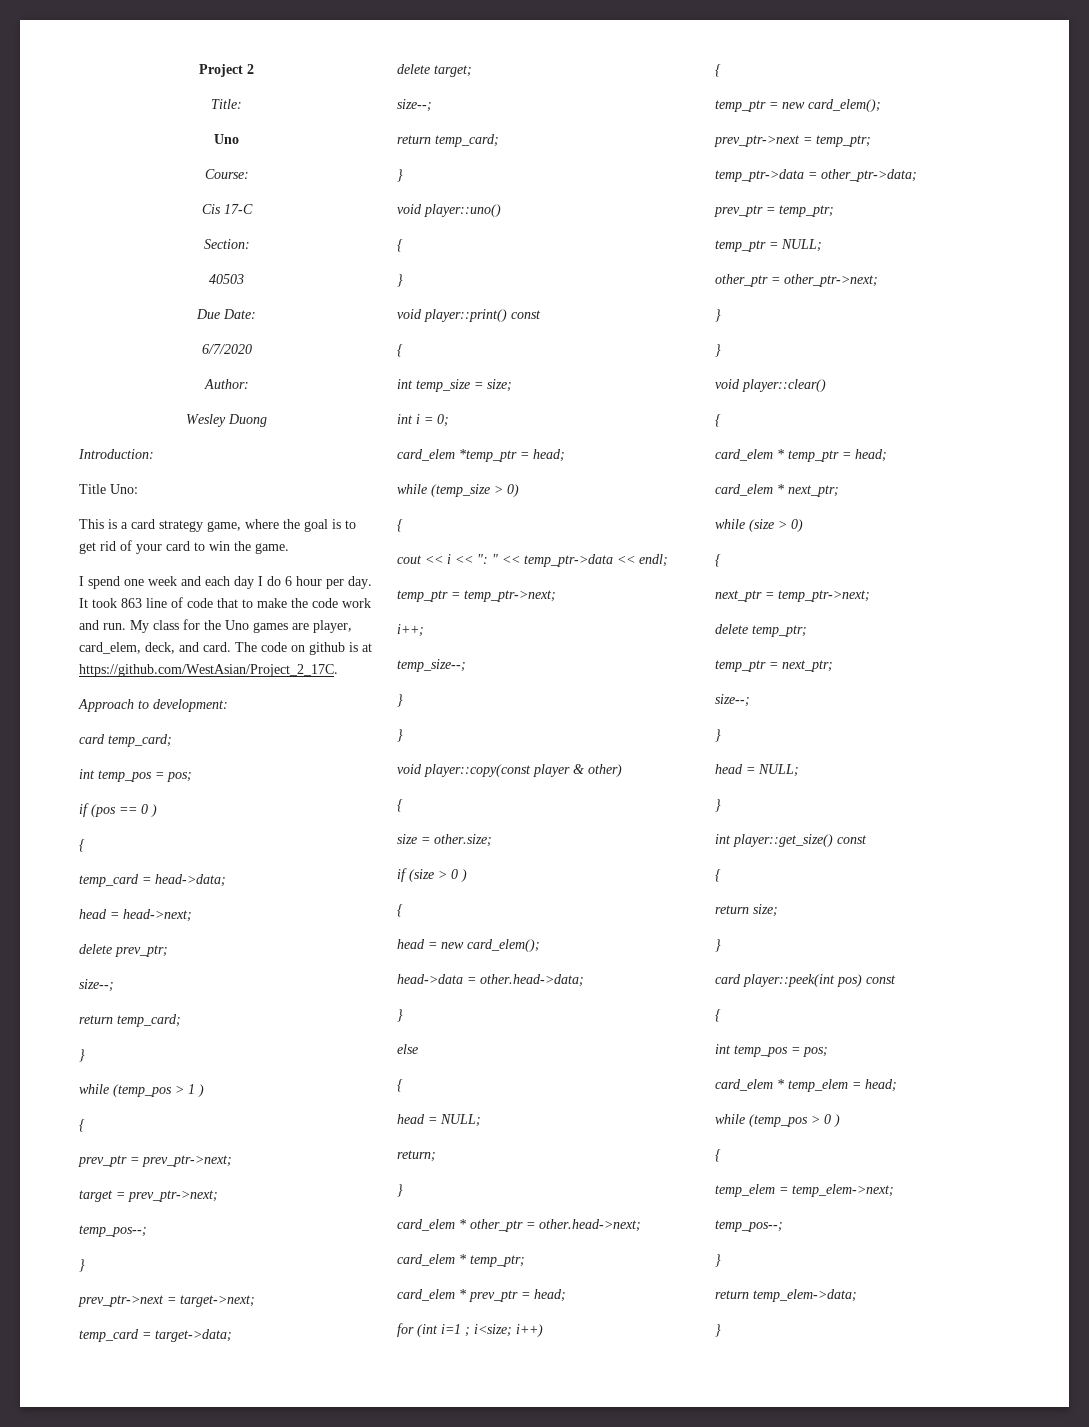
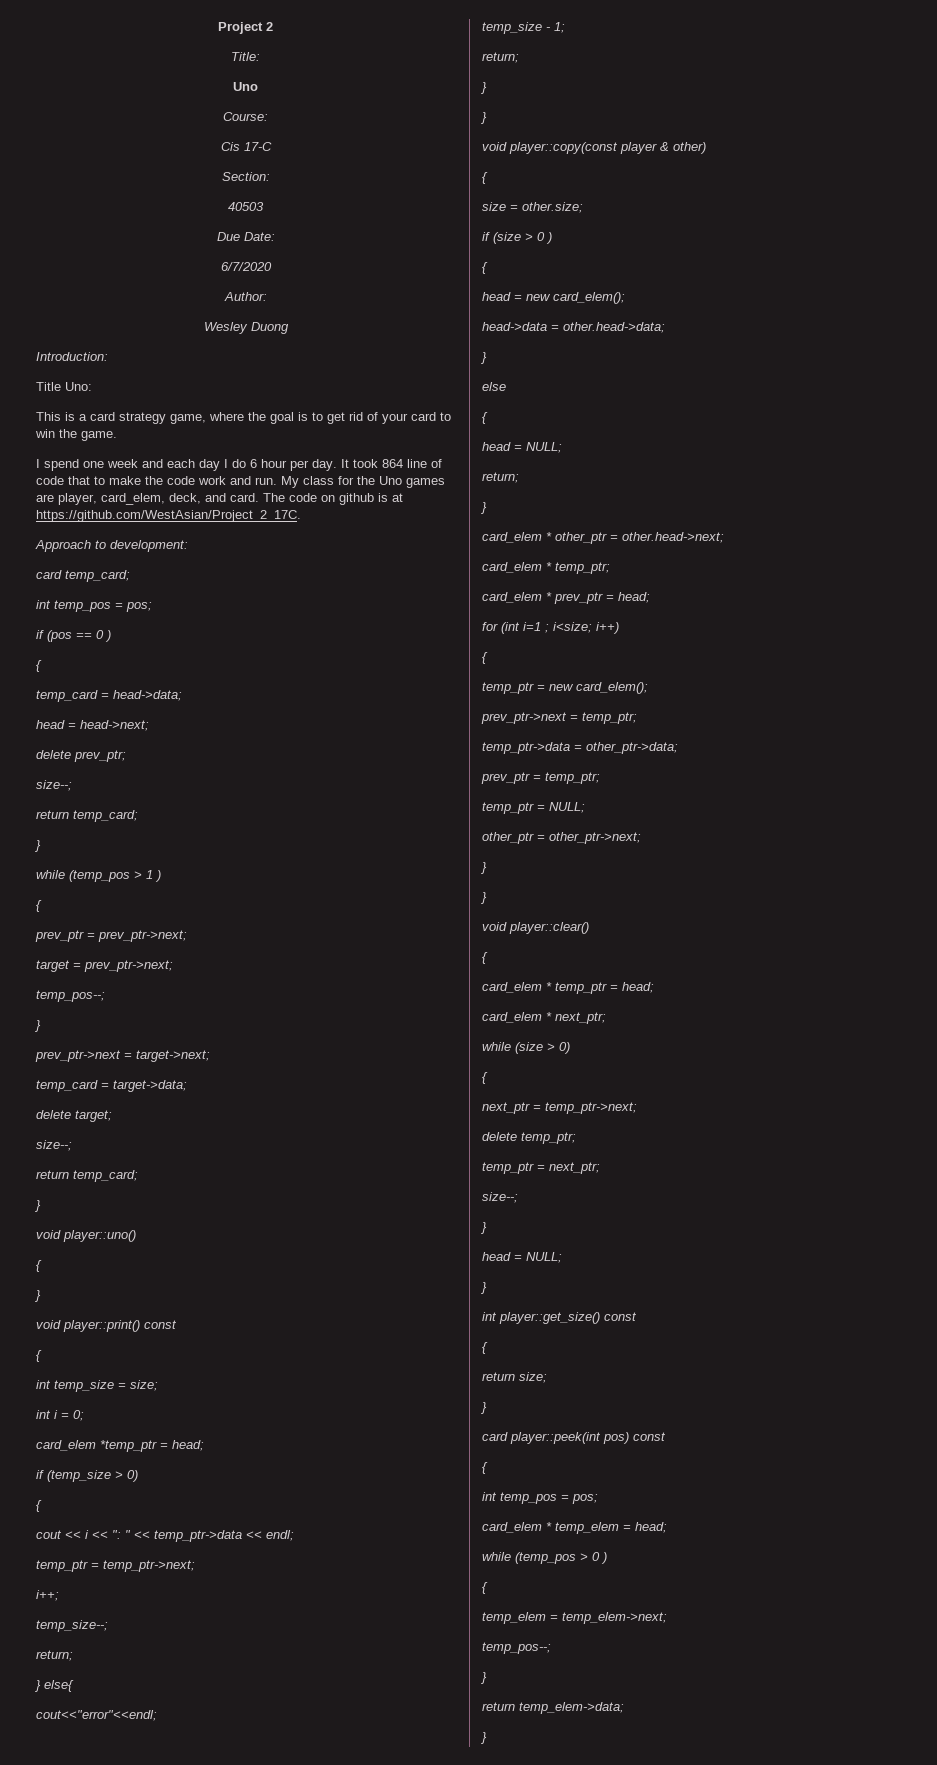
- It took 863 line of code that to make the code work and run.
+ It took 864 line of code that to make the code work and run.
- while (temp_size > 0)
+ if (temp_size > 0)
  temp_size--;
+ return;
+ } else{
+ cout<<"error"<<endl;
+ temp_size - 1;
+ return;

